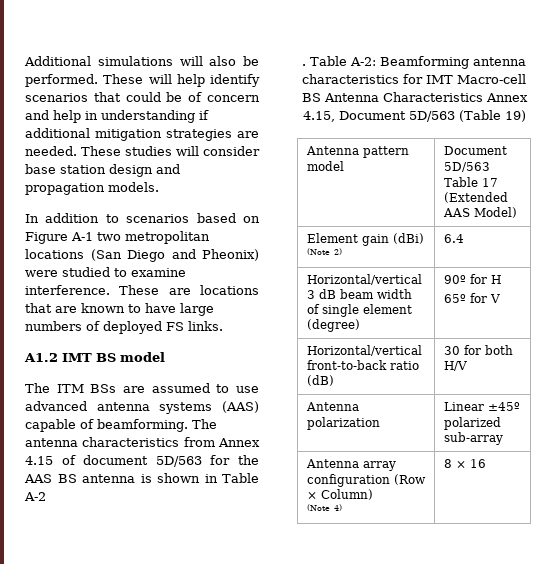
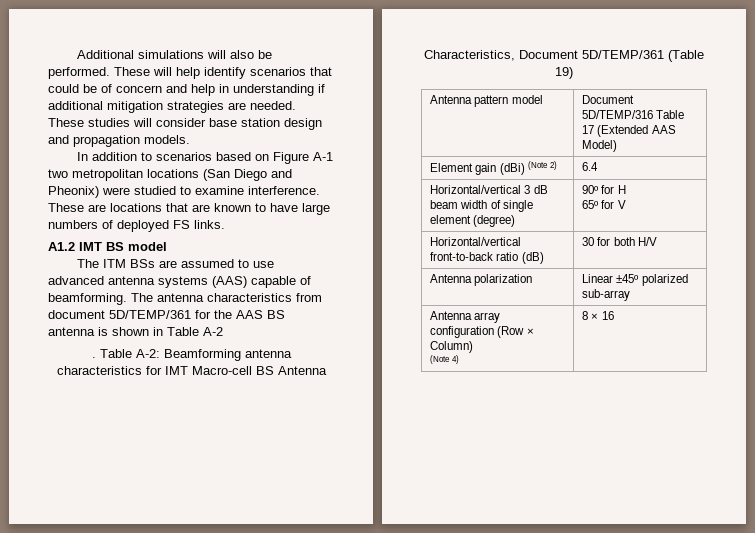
- The antenna characteristics from Annex 4.15 of document 5D/563 for the AAS BS antenna is shown in Table A-2
+ The antenna characteristics from document 5D/TEMP/361 for the AAS BS antenna is shown in Table A-2
- Table A-2: Beamforming antenna characteristics for IMT Macro-cell BS Antenna Characteristics Annex 4.15, Document 5D/563 (Table 19)
+ Table A-2: Beamforming antenna characteristics for IMT Macro-cell BS Antenna Characteristics, Document 5D/TEMP/361 (Table 19)
- Antenna pattern model | Document 5D/563 Table 17 (Extended AAS Model)
+ Antenna pattern model | Document 5D/TEMP/316 Table 17 (Extended AAS Model)

